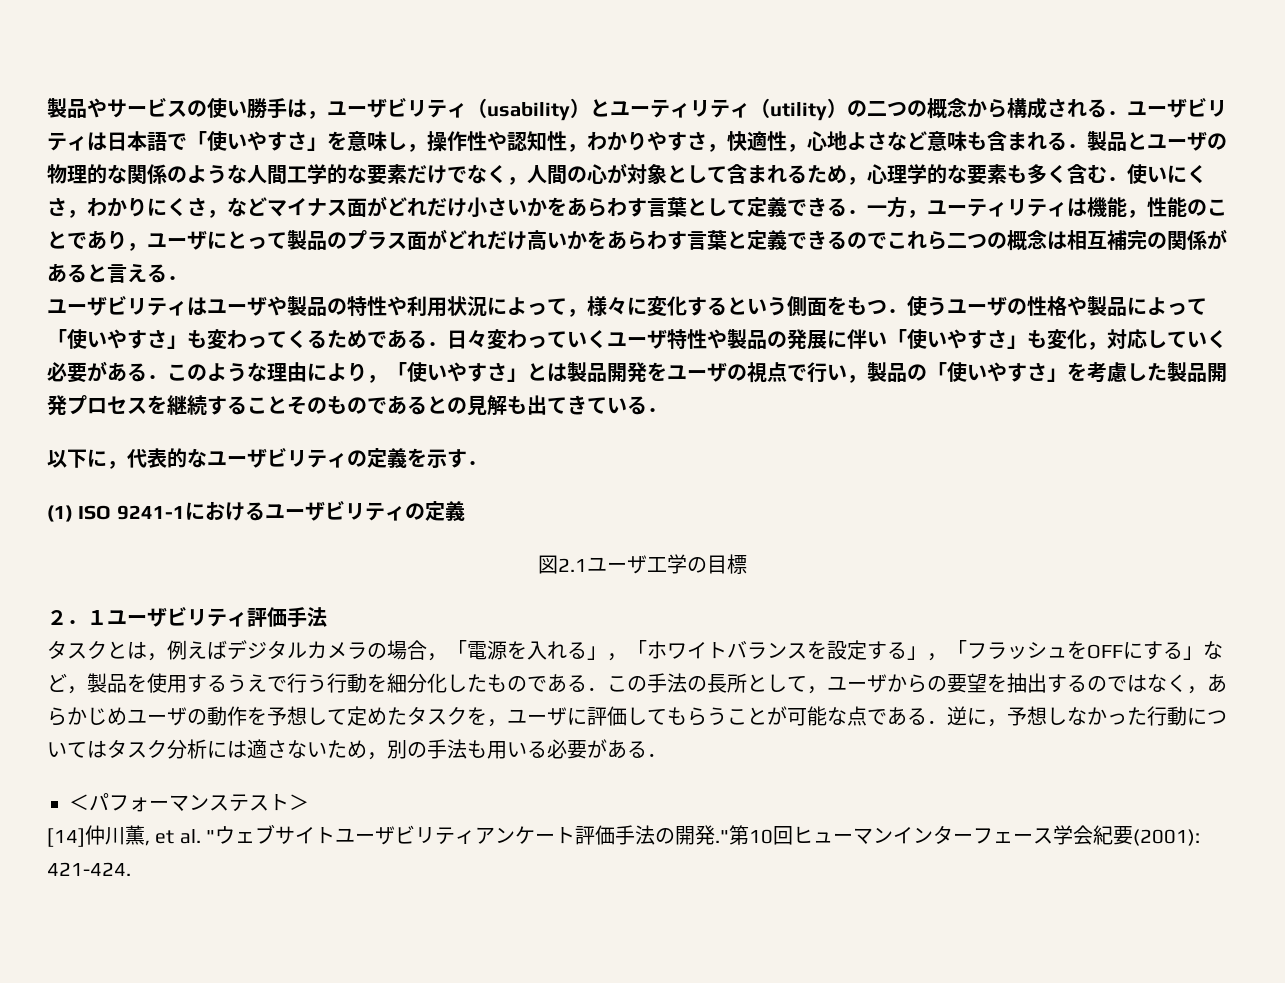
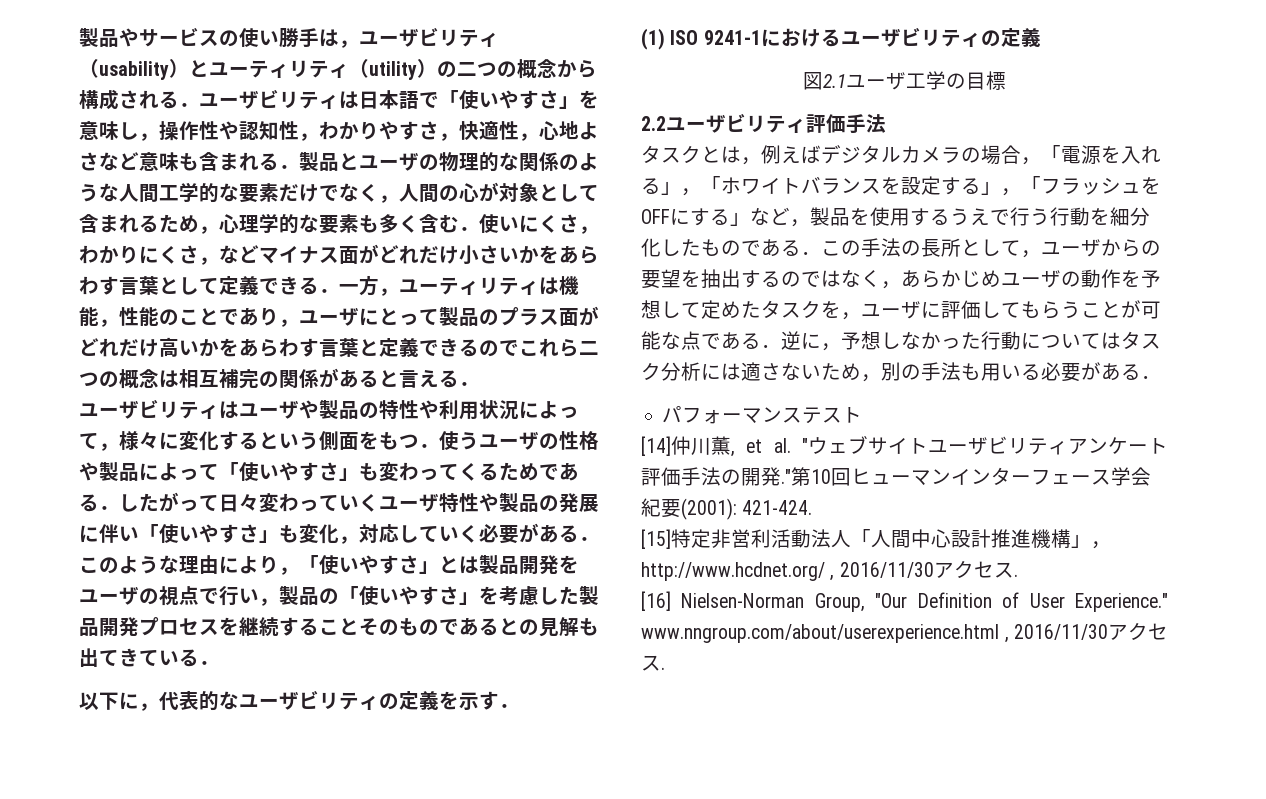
- ユーザビリティはユーザや製品の特性や利用状況によって，様々に変化するという側面をもつ．使うユーザの性格や製品によって「使いやすさ」も変わってくるためである．日々変わっていくユーザ特性や製品の発展に伴い「使いやすさ」も変化，対応していく必要がある．このような理由により，「使いやすさ」とは製品開発をユーザの視点で行い，製品の「使いやすさ」を考慮した製品開発プロセスを継続することそのものであるとの見解も出てきている．
+ ユーザビリティはユーザや製品の特性や利用状況によって，様々に変化するという側面をもつ．使うユーザの性格や製品によって「使いやすさ」も変わってくるためである．したがって日々変わっていくユーザ特性や製品の発展に伴い「使いやすさ」も変化，対応していく必要がある．このような理由により，「使いやすさ」とは製品開発をユーザの視点で行い，製品の「使いやすさ」を考慮した製品開発プロセスを継続することそのものであるとの見解も出てきている．
- ２．１ユーザビリティ評価手法
+ 2.2ユーザビリティ評価手法
- ＜パフォーマンステスト＞
+ パフォーマンステスト
+ [15]特定非営利活動法人「人間中心設計推進機構」，http://www.hcdnet.org/ , 2016/11/30アクセス.
+ [16] Nielsen-Norman Group, "Our Definition of User Experience." www.nngroup.com/about/userexperience.html , 2016/11/30アクセス.

